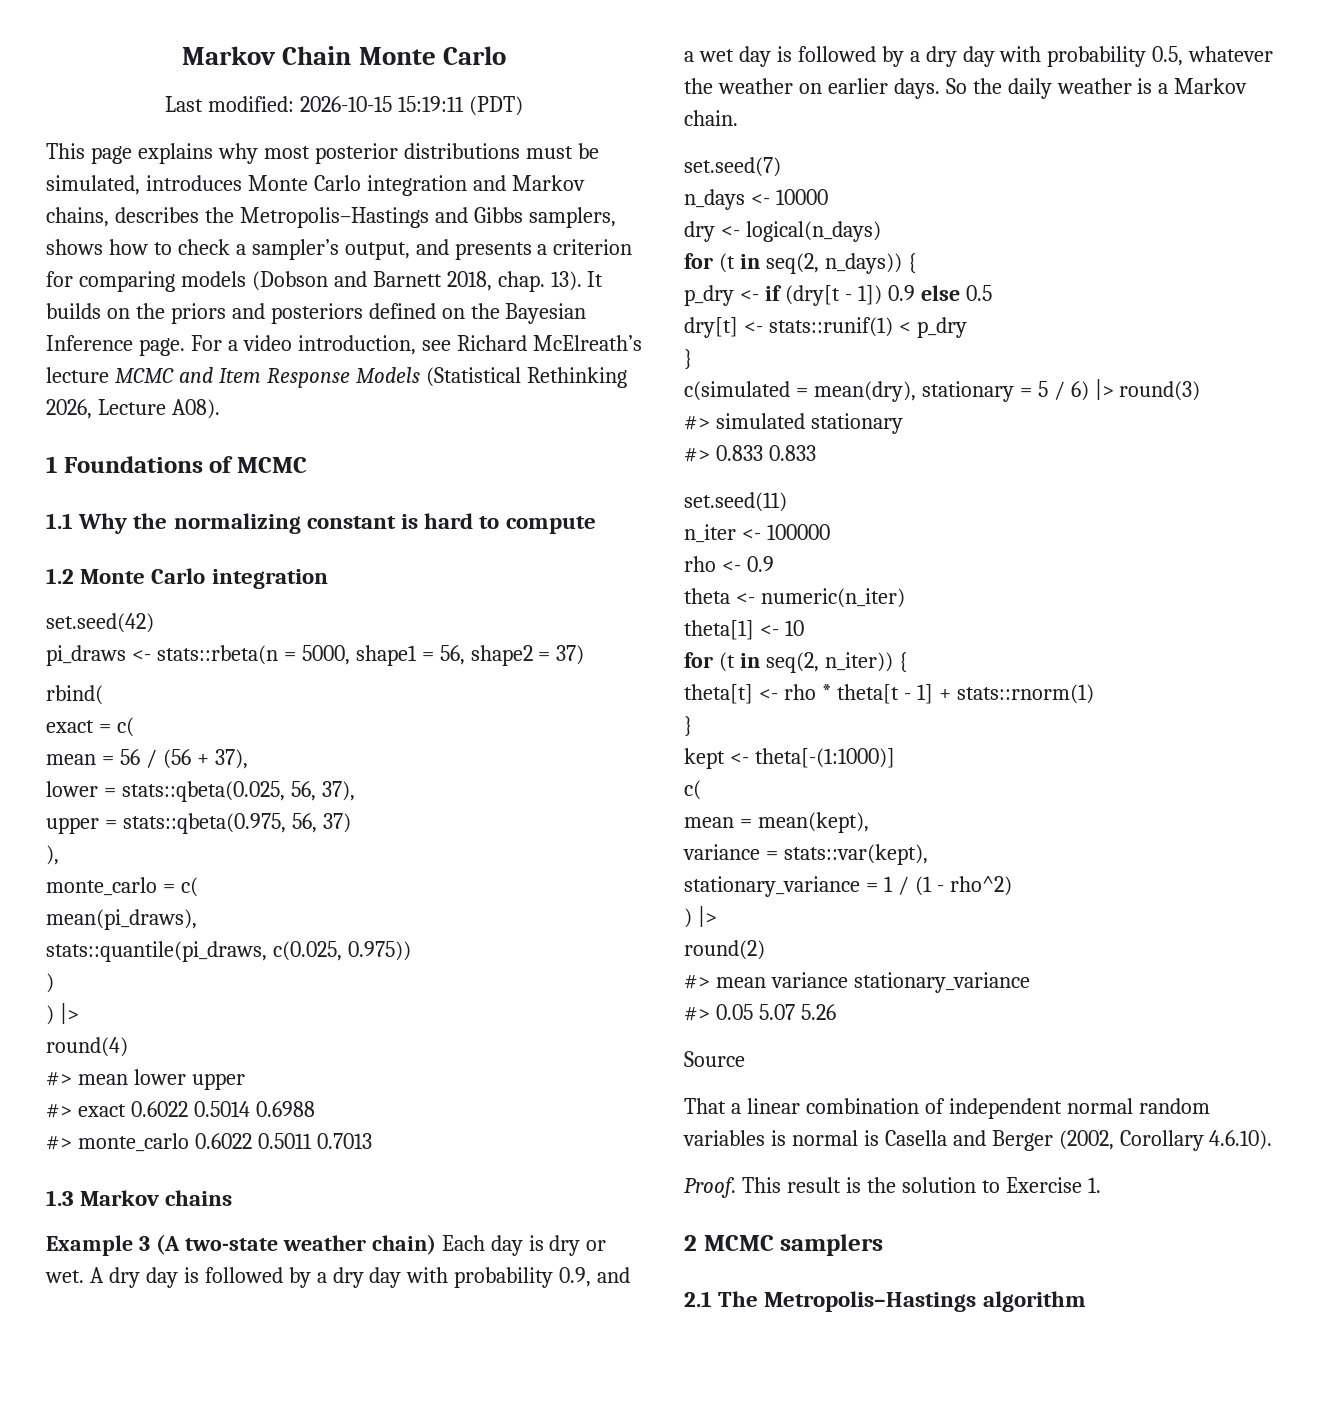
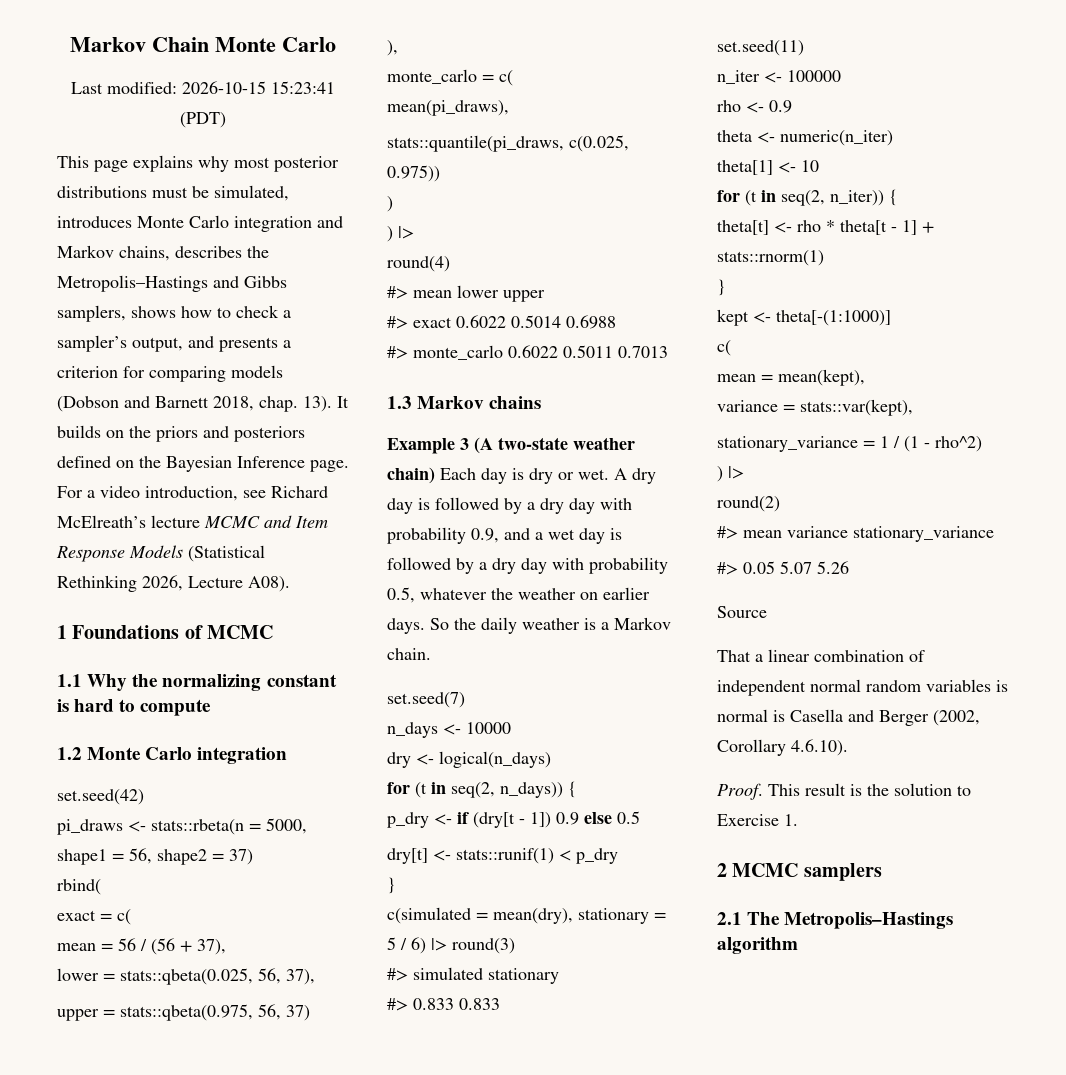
- Last modified: 2026-10-15 15:19:11 (PDT)
+ Last modified: 2026-10-15 15:23:41 (PDT)

